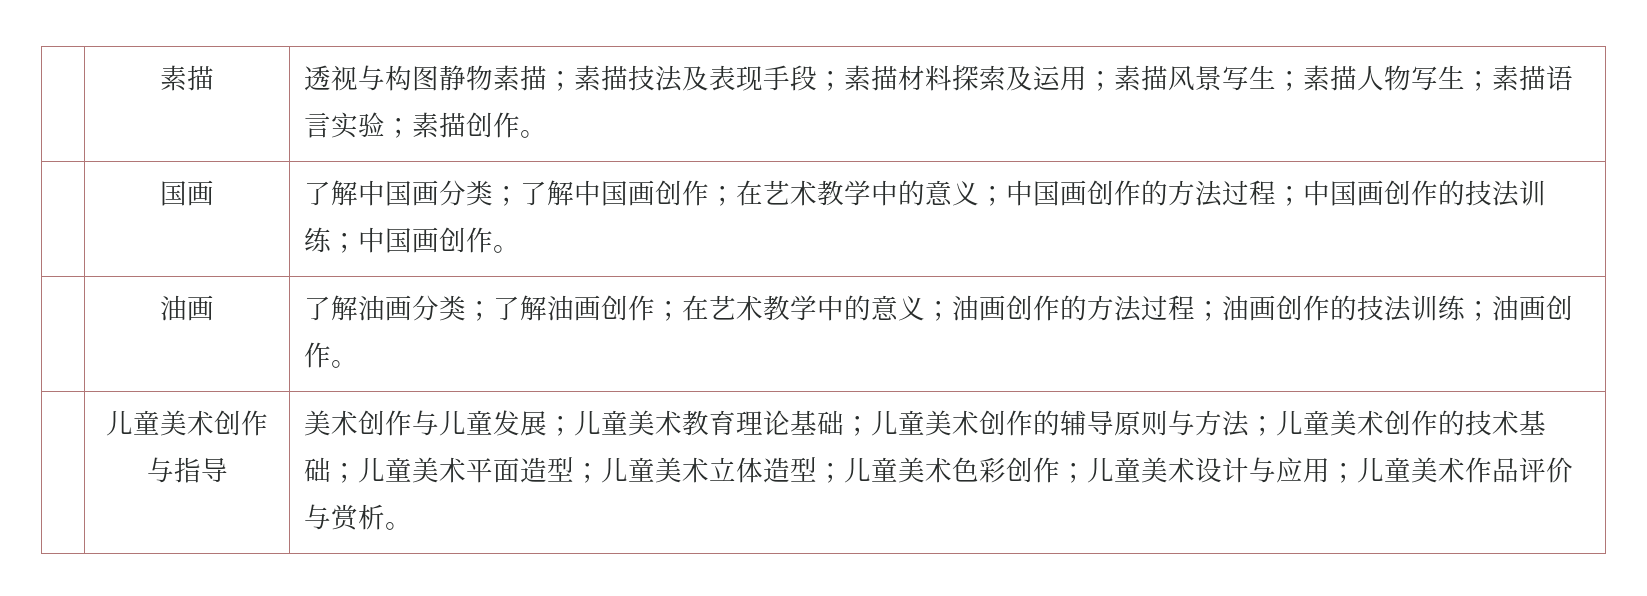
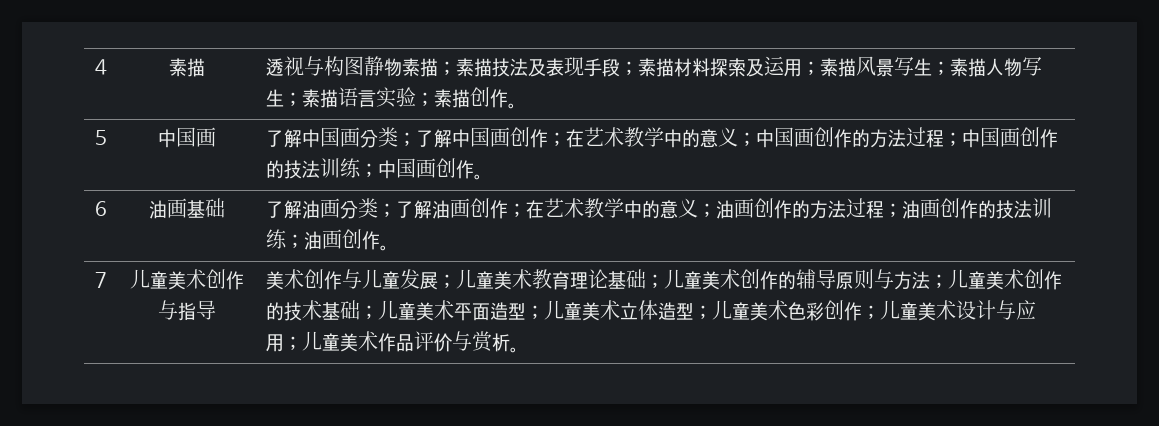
- | 素描 | 透视与构图静物素描；素描技法及表现手段；素描材料探索及运用；素描风景写生；素描人物写生；素描语言实验；素描创作。
+ 4 | 素描 | 透视与构图静物素描；素描技法及表现手段；素描材料探索及运用；素描风景写生；素描人物写生；素描语言实验；素描创作。
- | 国画 | 了解中国画分类；了解中国画创作；在艺术教学中的意义；中国画创作的方法过程；中国画创作的技法训练；中国画创作。
+ 5 | 中国画 | 了解中国画分类；了解中国画创作；在艺术教学中的意义；中国画创作的方法过程；中国画创作的技法训练；中国画创作。
- | 油画 | 了解油画分类；了解油画创作；在艺术教学中的意义；油画创作的方法过程；油画创作的技法训练；油画创作。
+ 6 | 油画基础 | 了解油画分类；了解油画创作；在艺术教学中的意义；油画创作的方法过程；油画创作的技法训练；油画创作。
+ 7

